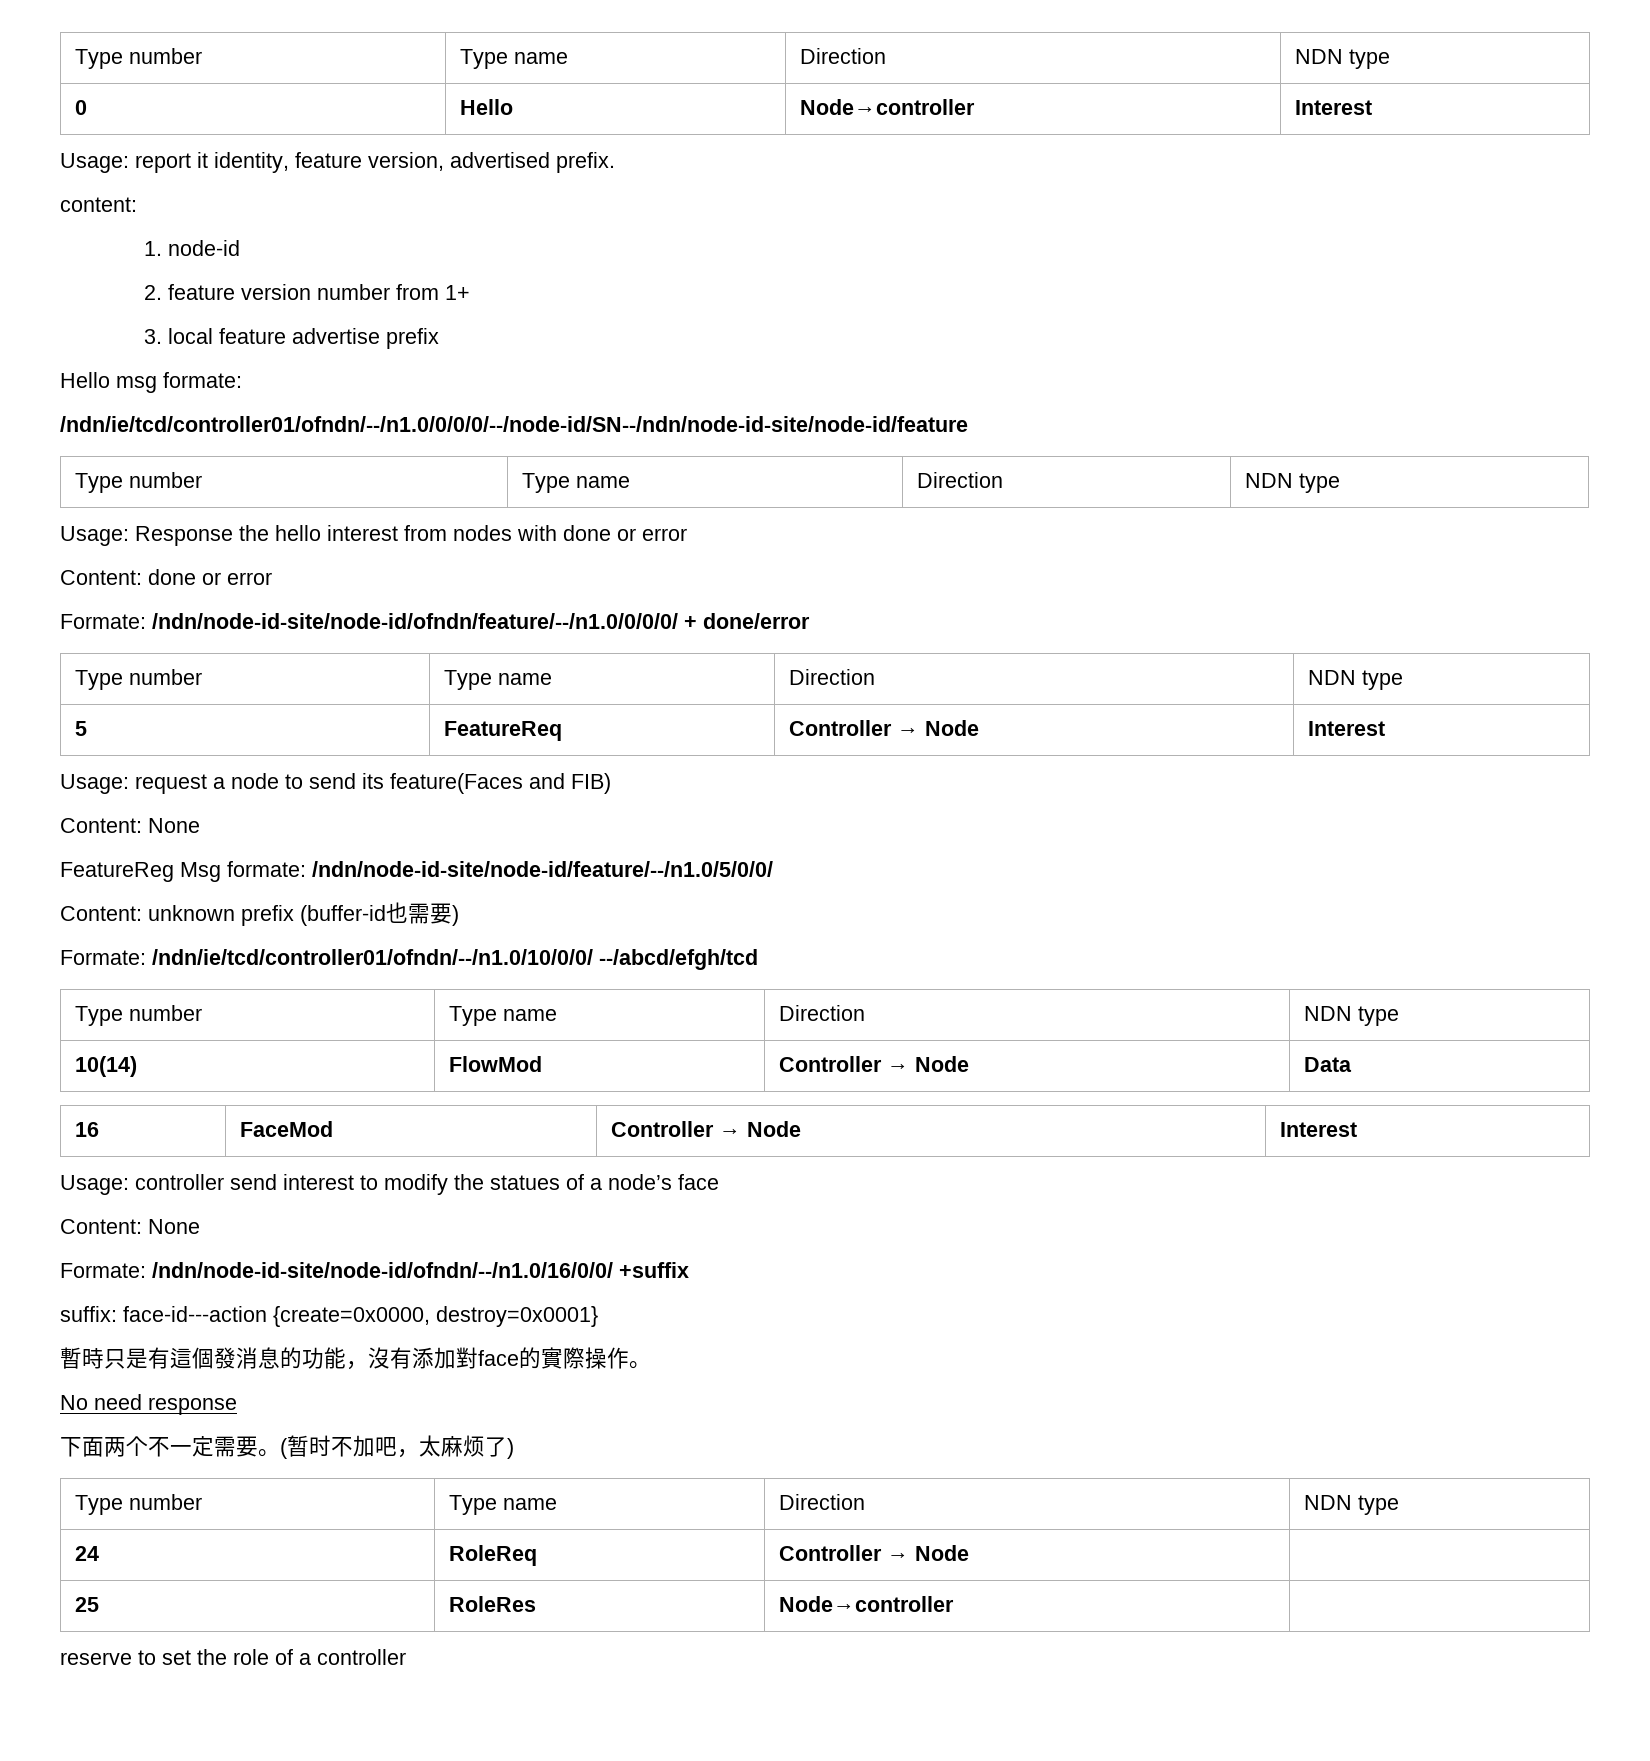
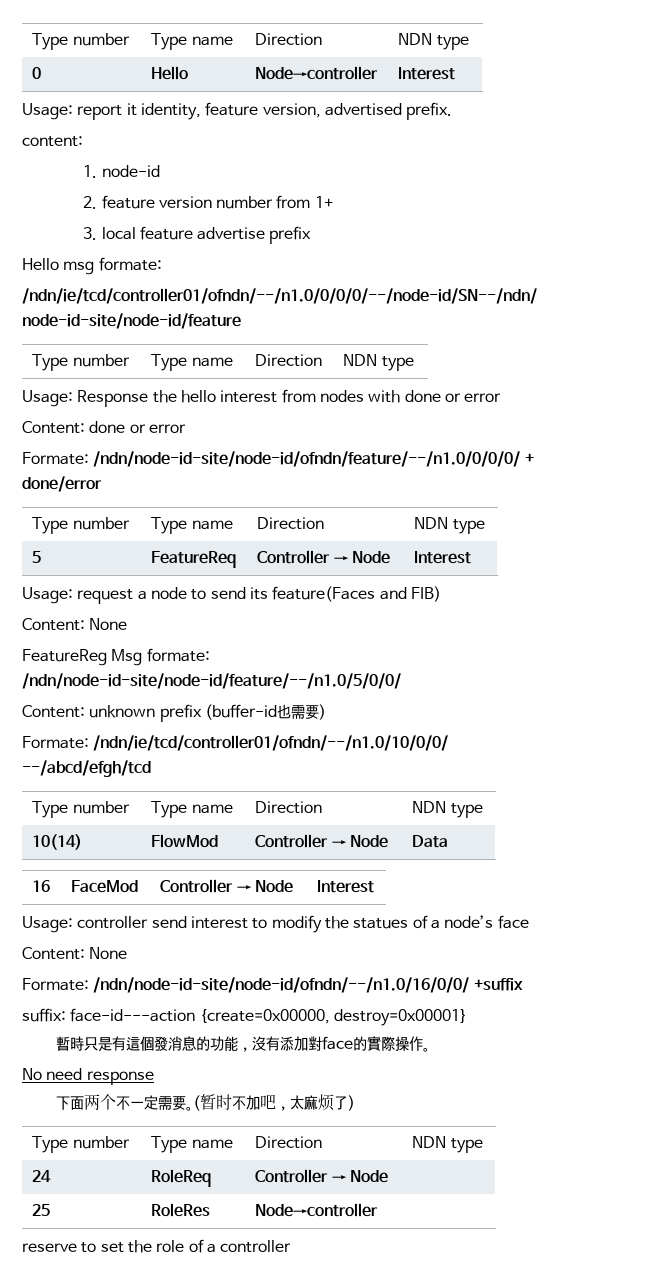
- suffix: face-id---action {create=0x0000, destroy=0x0001}
+ suffix: face-id---action {create=0x00000, destroy=0x00001}

